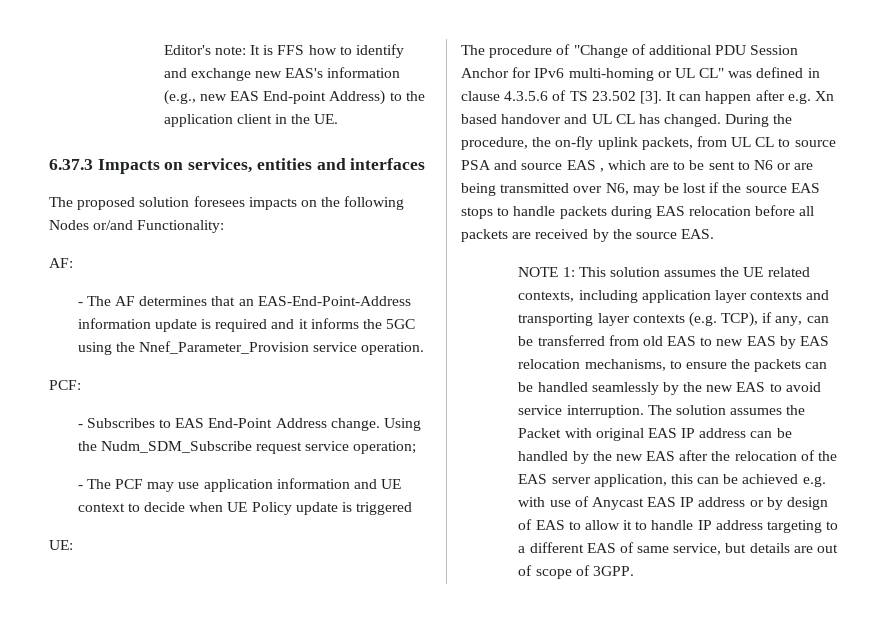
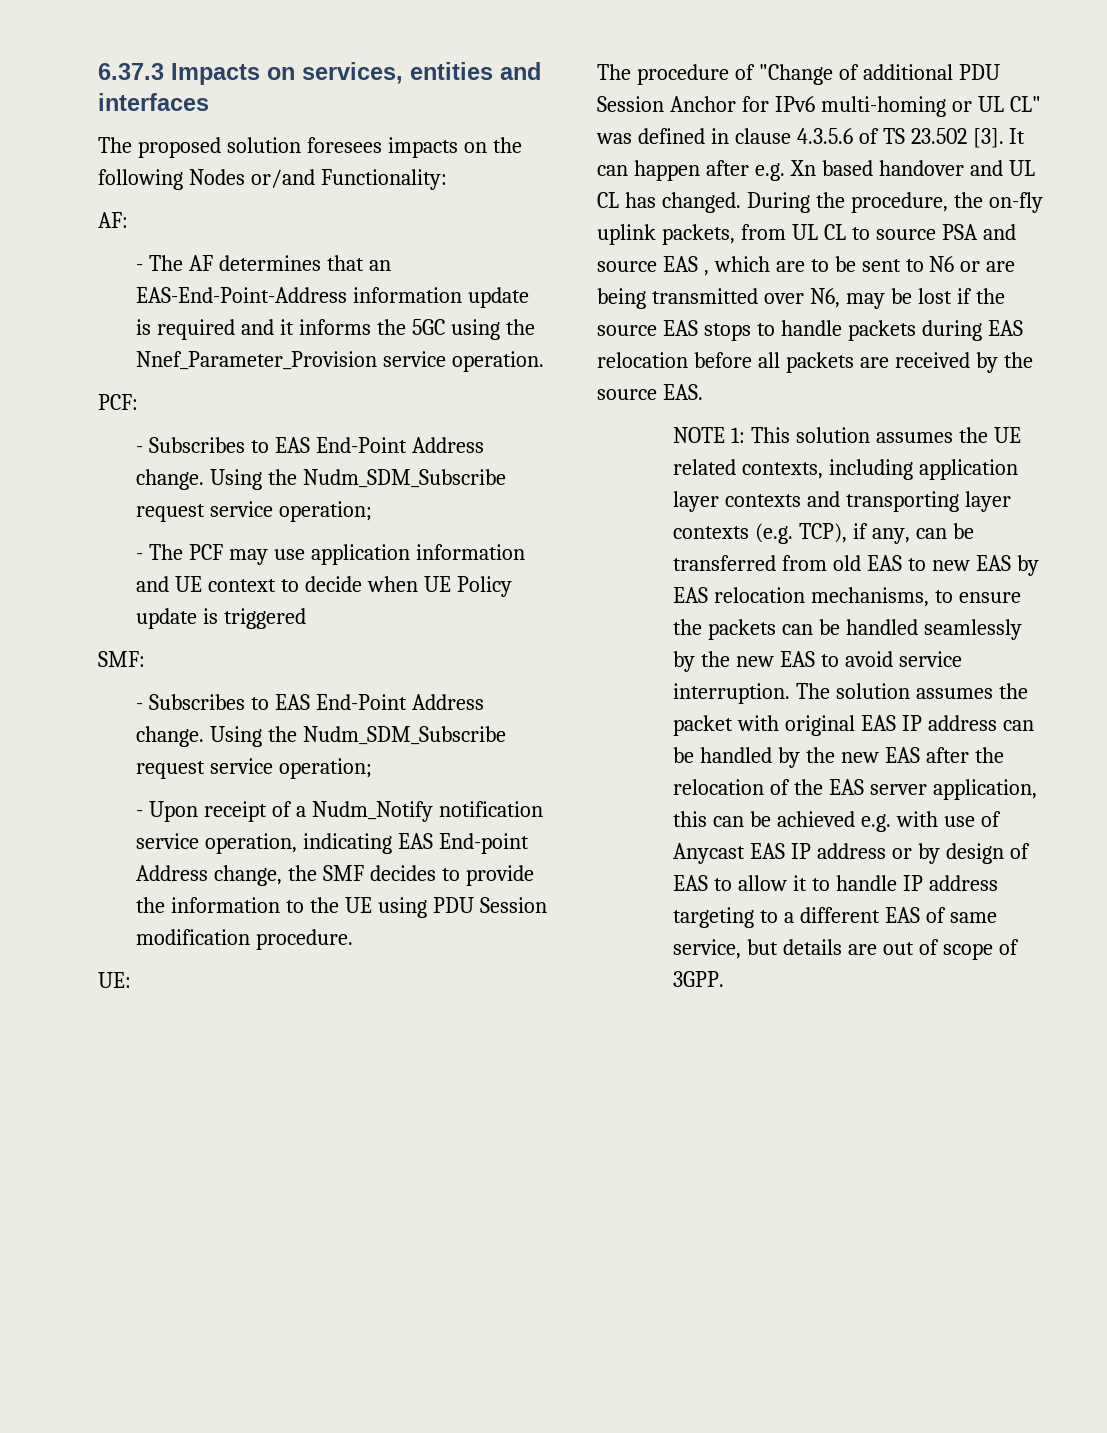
- Editor's note: It is FFS how to identify and exchange new EAS's information (e.g., new EAS End-point Address) to the application client in the UE.
+ SMF:
+ - Subscribes to EAS End-Point Address change. Using the Nudm_SDM_Subscribe request service operation;
+ - Upon receipt of a Nudm_Notify notification service operation, indicating EAS End-point Address change, the SMF decides to provide the information to the UE using PDU Session modification procedure.
- The solution assumes the Packet with original EAS IP address can be handled by the new EAS after the relocation of the EAS server application, this can be achieved e.g. with use of Anycast EAS IP address or by design of EAS to allow it to handle IP address targeting to a different EAS of same service, but details are out of scope of 3GPP.
+ The solution assumes the packet with original EAS IP address can be handled by the new EAS after the relocation of the EAS server application, this can be achieved e.g. with use of Anycast EAS IP address or by design of EAS to allow it to handle IP address targeting to a different EAS of same service, but details are out of scope of 3GPP.

